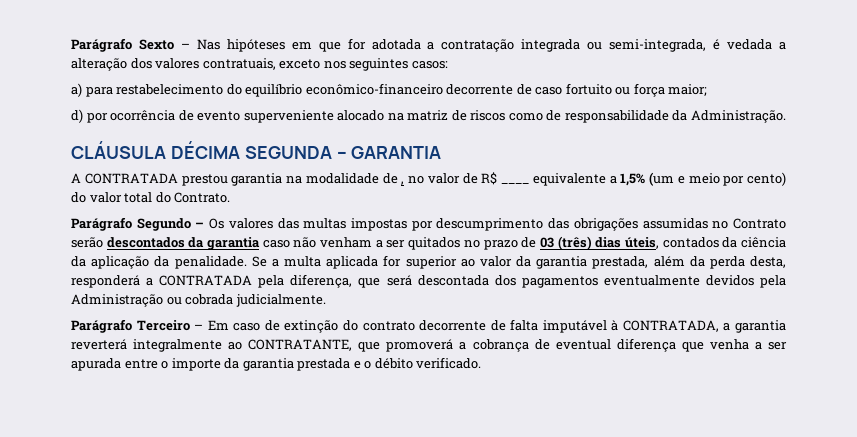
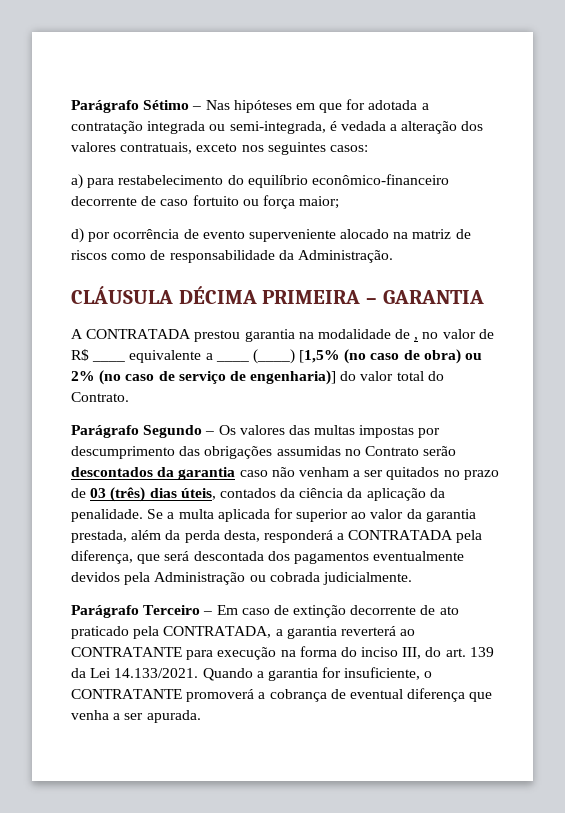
- Parágrafo Sexto – Nas hipóteses em que for adotada a contratação integrada ou semi-integrada, é vedada a alteração dos valores contratuais, exceto nos seguintes casos:
+ Parágrafo Sétimo – Nas hipóteses em que for adotada a contratação integrada ou semi-integrada, é vedada a alteração dos valores contratuais, exceto nos seguintes casos:
- CLÁUSULA DÉCIMA SEGUNDA – GARANTIA
+ CLÁUSULA DÉCIMA PRIMEIRA – GARANTIA
- A CONTRATADA prestou garantia na modalidade de , no valor de R$ ____ equivalente a 1,5% (um e meio por cento) do valor total do Contrato.
+ A CONTRATADA prestou garantia na modalidade de , no valor de R$ ____ equivalente a ____ (____) [1,5% (no caso de obra) ou 2% (no caso de serviço de engenharia)] do valor total do Contrato.
- Parágrafo Terceiro – Em caso de extinção do contrato decorrente de falta imputável à CONTRATADA, a garantia reverterá integralmente ao CONTRATANTE, que promoverá a cobrança de eventual diferença que venha a ser apurada entre o importe da garantia prestada e o débito verificado.
+ Parágrafo Terceiro – Em caso de extinção decorrente de ato praticado pela CONTRATADA, a garantia reverterá ao CONTRATANTE para execução na forma do inciso III, do art. 139 da Lei 14.133/2021. Quando a garantia for insuficiente, o CONTRATANTE promoverá a cobrança de eventual diferença que venha a ser apurada.

